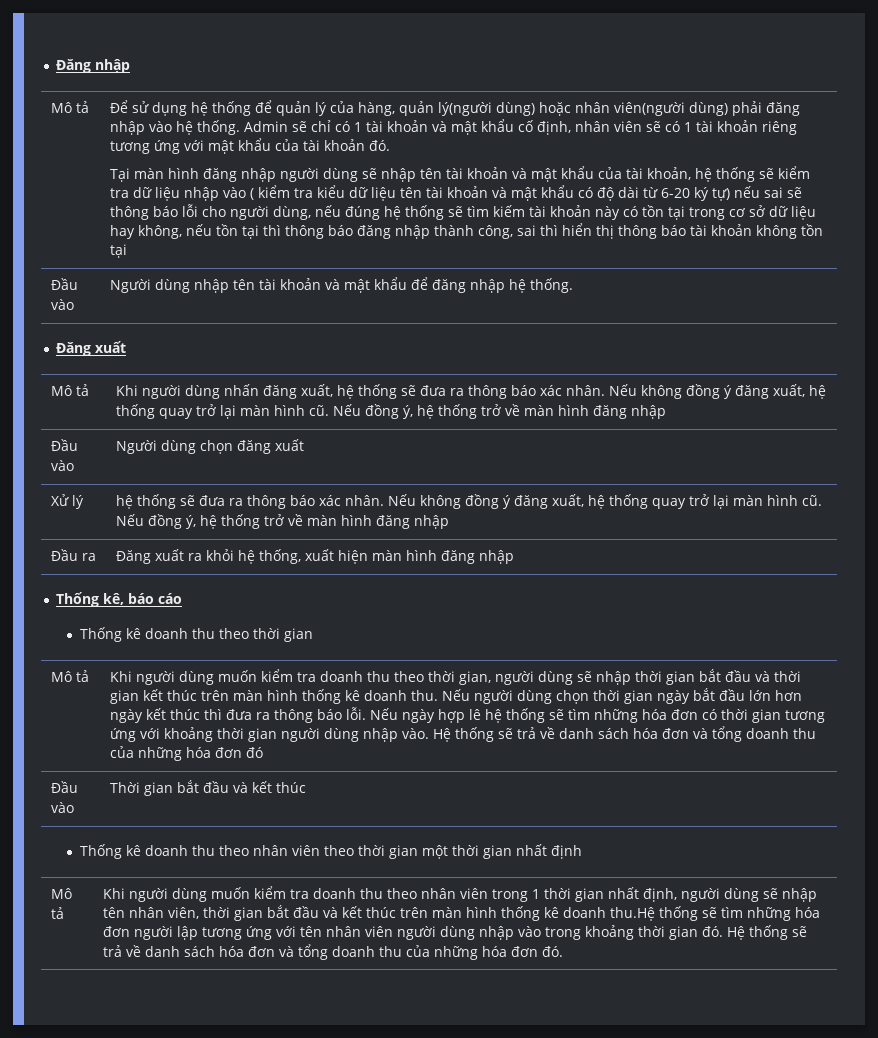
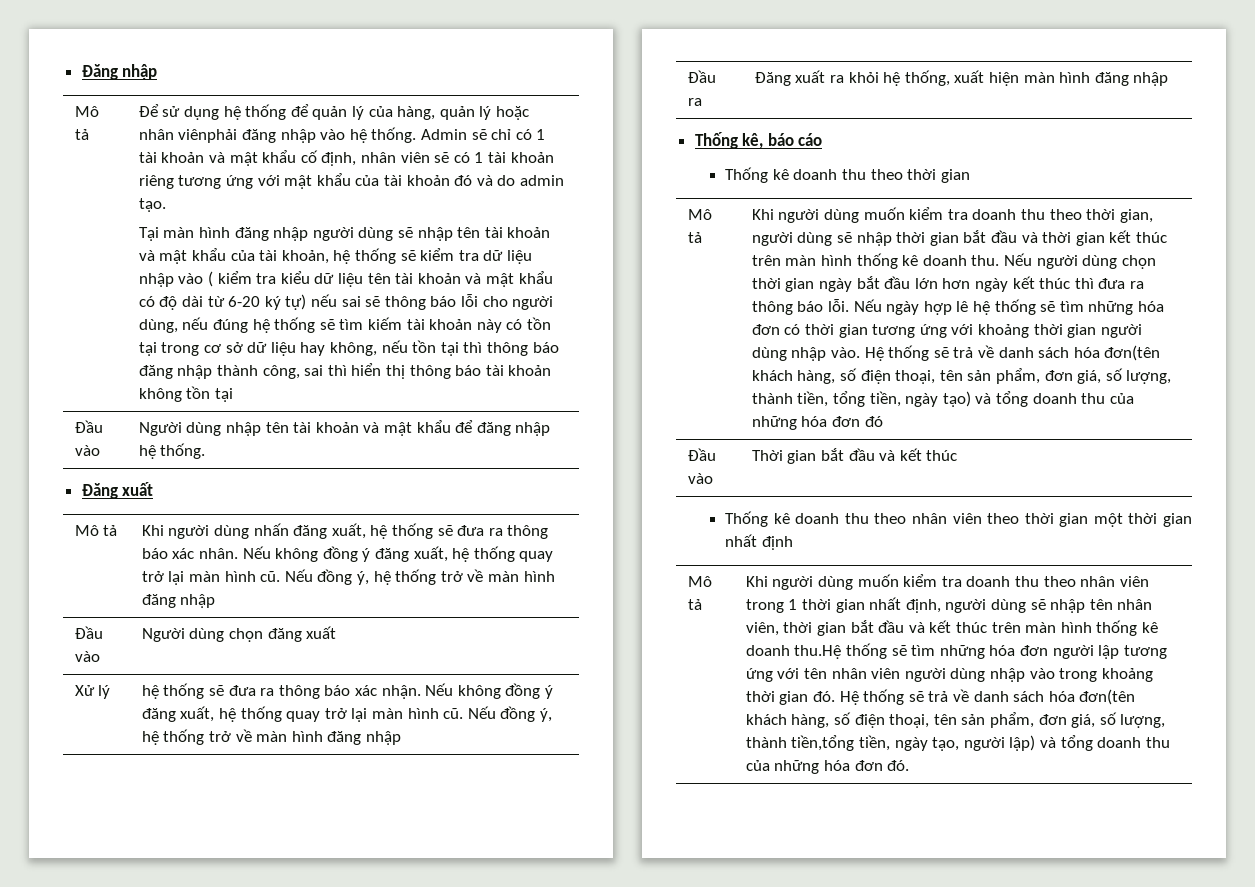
- Để sử dụng hệ thống để quản lý của hàng, quản lý(người dùng) hoặc nhân viên(người dùng) phải đăng nhập vào hệ thống.
+ Để sử dụng hệ thống để quản lý của hàng, quản lý hoặc nhân viênphải đăng nhập vào hệ thống.
- Admin sẽ chỉ có 1 tài khoản và mật khẩu cố định, nhân viên sẽ có 1 tài khoản riêng tương ứng với mật khẩu của tài khoản đó.
+ Admin sẽ chỉ có 1 tài khoản và mật khẩu cố định, nhân viên sẽ có 1 tài khoản riêng tương ứng với mật khẩu của tài khoản đó và do admin tạo.
- Xử lý | hệ thống sẽ đưa ra thông báo xác nhân. Nếu không đồng ý đăng xuất, hệ thống quay trở lại màn hình cũ. Nếu đồng ý, hệ thống trở về màn hình đăng nhập
+ Xử lý | hệ thống sẽ đưa ra thông báo xác nhận. Nếu không đồng ý đăng xuất, hệ thống quay trở lại màn hình cũ. Nếu đồng ý, hệ thống trở về màn hình đăng nhập
- Hệ thống sẽ trả về danh sách hóa đơn và tổng doanh thu của những hóa đơn đó
+ Hệ thống sẽ trả về danh sách hóa đơn(tên khách hàng, số điện thoại, tên sản phẩm, đơn giá, số lượng, thành tiền, tổng tiền, ngày tạo) và tổng doanh thu của những hóa đơn đó
- Hệ thống sẽ trả về danh sách hóa đơn và tổng doanh thu của những hóa đơn đó.
+ Hệ thống sẽ trả về danh sách hóa đơn(tên khách hàng, số điện thoại, tên sản phẩm, đơn giá, số lượng, thành tiền,tổng tiền, ngày tạo, người lập) và tổng doanh thu của những hóa đơn đó.

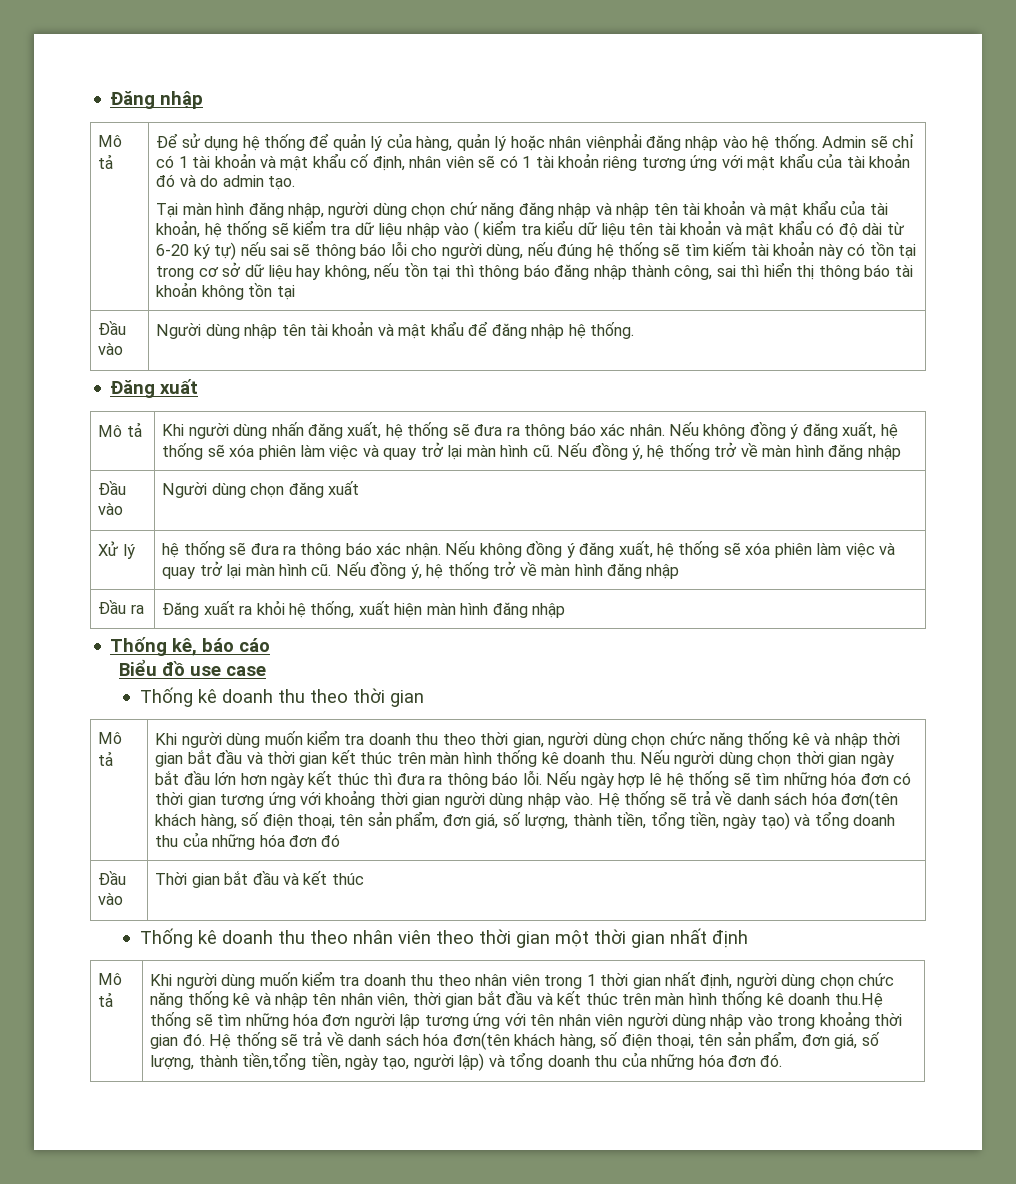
- Tại màn hình đăng nhập người dùng sẽ nhập tên tài khoản và mật khẩu của tài khoản, hệ thống sẽ kiểm tra dữ liệu nhập vào ( kiểm tra kiểu dữ liệu tên tài khoản và mật khẩu có độ dài từ 6-20 ký tự) nếu sai sẽ thông báo lỗi cho người dùng, nếu đúng hệ thống sẽ tìm kiếm tài khoản này có tồn tại trong cơ sở dữ liệu hay không, nếu tồn tại thì thông báo đăng nhập thành công, sai thì hiển thị thông báo tài khoản không tồn tại
+ Tại màn hình đăng nhập, người dùng chọn chứ năng đăng nhập và nhập tên tài khoản và mật khẩu của tài khoản, hệ thống sẽ kiểm tra dữ liệu nhập vào ( kiểm tra kiểu dữ liệu tên tài khoản và mật khẩu có độ dài từ 6-20 ký tự) nếu sai sẽ thông báo lỗi cho người dùng, nếu đúng hệ thống sẽ tìm kiếm tài khoản này có tồn tại trong cơ sở dữ liệu hay không, nếu tồn tại thì thông báo đăng nhập thành công, sai thì hiển thị thông báo tài khoản không tồn tại
- Khi người dùng nhấn đăng xuất, hệ thống sẽ đưa ra thông báo xác nhân. Nếu không đồng ý đăng xuất, hệ thống quay trở lại màn hình cũ.
+ Khi người dùng nhấn đăng xuất, hệ thống sẽ đưa ra thông báo xác nhân. Nếu không đồng ý đăng xuất, hệ thống sẽ xóa phiên làm việc và quay trở lại màn hình cũ.
- hệ thống sẽ đưa ra thông báo xác nhận. Nếu không đồng ý đăng xuất, hệ thống quay trở lại màn hình cũ.
+ hệ thống sẽ đưa ra thông báo xác nhận. Nếu không đồng ý đăng xuất, hệ thống sẽ xóa phiên làm việc và quay trở lại màn hình cũ.
+ Biểu đồ use case
- Khi người dùng muốn kiểm tra doanh thu theo thời gian, người dùng sẽ nhập thời gian bắt đầu và thời gian kết thúc trên màn hình thống kê doanh thu.
+ Khi người dùng muốn kiểm tra doanh thu theo thời gian, người dùng chọn chức năng thống kê và nhập thời gian bắt đầu và thời gian kết thúc trên màn hình thống kê doanh thu.
- Khi người dùng muốn kiểm tra doanh thu theo nhân viên trong 1 thời gian nhất định, người dùng sẽ nhập tên nhân viên, thời gian bắt đầu và kết thúc trên màn hình thống kê doanh thu.Hệ thống sẽ tìm những hóa đơn người lập tương ứng với tên nhân viên người dùng nhập vào trong khoảng thời gian đó.
+ Khi người dùng muốn kiểm tra doanh thu theo nhân viên trong 1 thời gian nhất định, người dùng chọn chức năng thống kê và nhập tên nhân viên, thời gian bắt đầu và kết thúc trên màn hình thống kê doanh thu.Hệ thống sẽ tìm những hóa đơn người lập tương ứng với tên nhân viên người dùng nhập vào trong khoảng thời gian đó.

